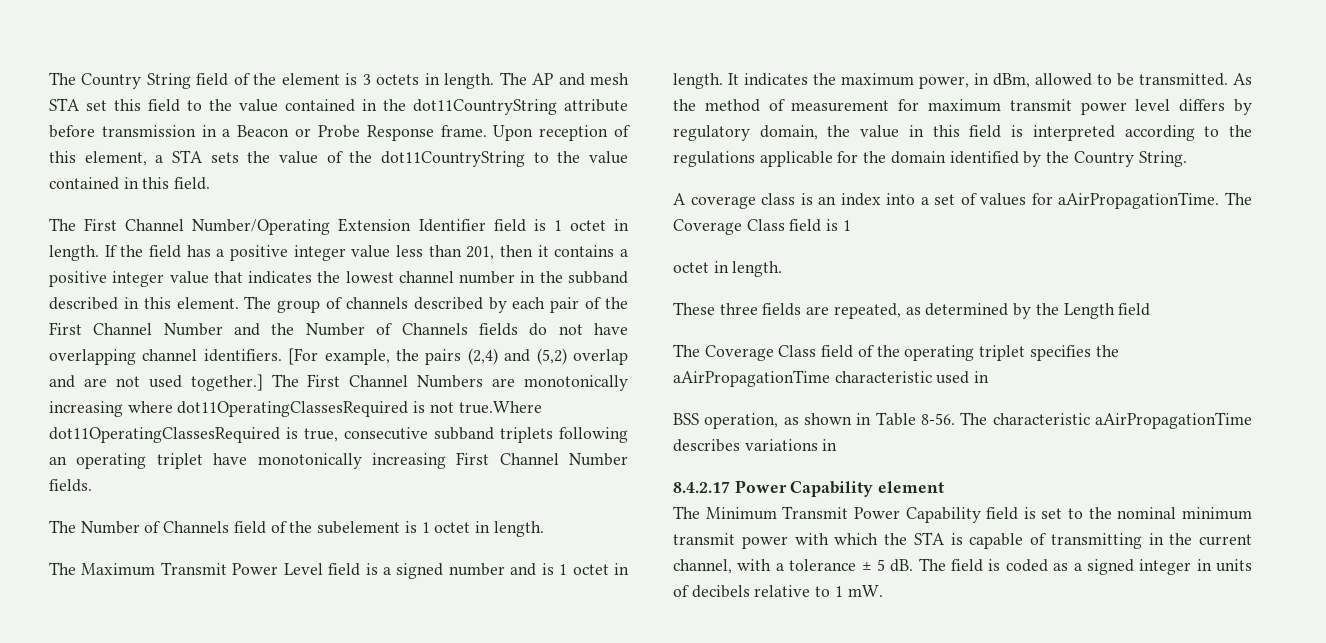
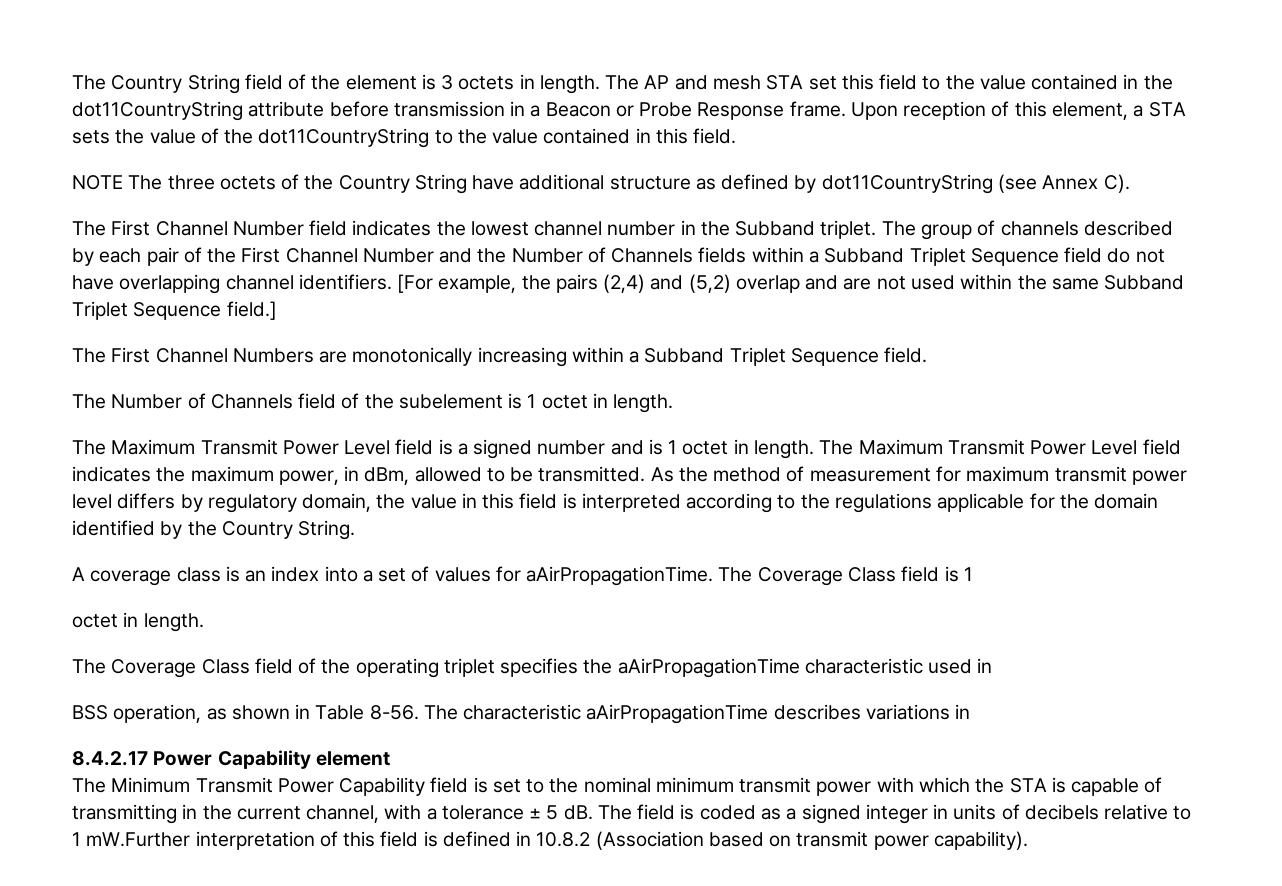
- The First Channel Number/Operating Extension Identifier field is 1 octet in length. If the field has a positive integer value less than 201, then it contains a positive integer value that indicates the lowest channel number in the subband described in this element.
+ NOTE The three octets of the Country String have additional structure as defined by dot11CountryString (see Annex C).
+ The First Channel Number field indicates the lowest channel number in the Subband triplet.
- The group of channels described by each pair of the First Channel Number and the Number of Channels fields do not have overlapping channel identifiers.
+ The group of channels described by each pair of the First Channel Number and the Number of Channels fields within a Subband Triplet Sequence field do not have overlapping channel identifiers.
- [For example, the pairs (2,4) and (5,2) overlap and are not used together.] The First Channel Numbers are monotonically increasing where dot11OperatingClassesRequired is not true.Where dot11OperatingClassesRequired is true, consecutive subband triplets following an operating triplet have monotonically increasing First Channel Number fields.
+ [For example, the pairs (2,4) and (5,2) overlap and are not used within the same Subband Triplet Sequence field.]
+ The First Channel Numbers are monotonically increasing within a Subband Triplet Sequence field.
- It indicates the maximum power, in dBm, allowed to be transmitted.
+ The Maximum Transmit Power Level field indicates the maximum power, in dBm, allowed to be transmitted.
- These three fields are repeated, as determined by the Length field
- The field is coded as a signed integer in units of decibels relative to 1 mW.
+ The field is coded as a signed integer in units of decibels relative to 1 mW.Further interpretation of this field is defined in 10.8.2 (Association based on transmit power capability).

